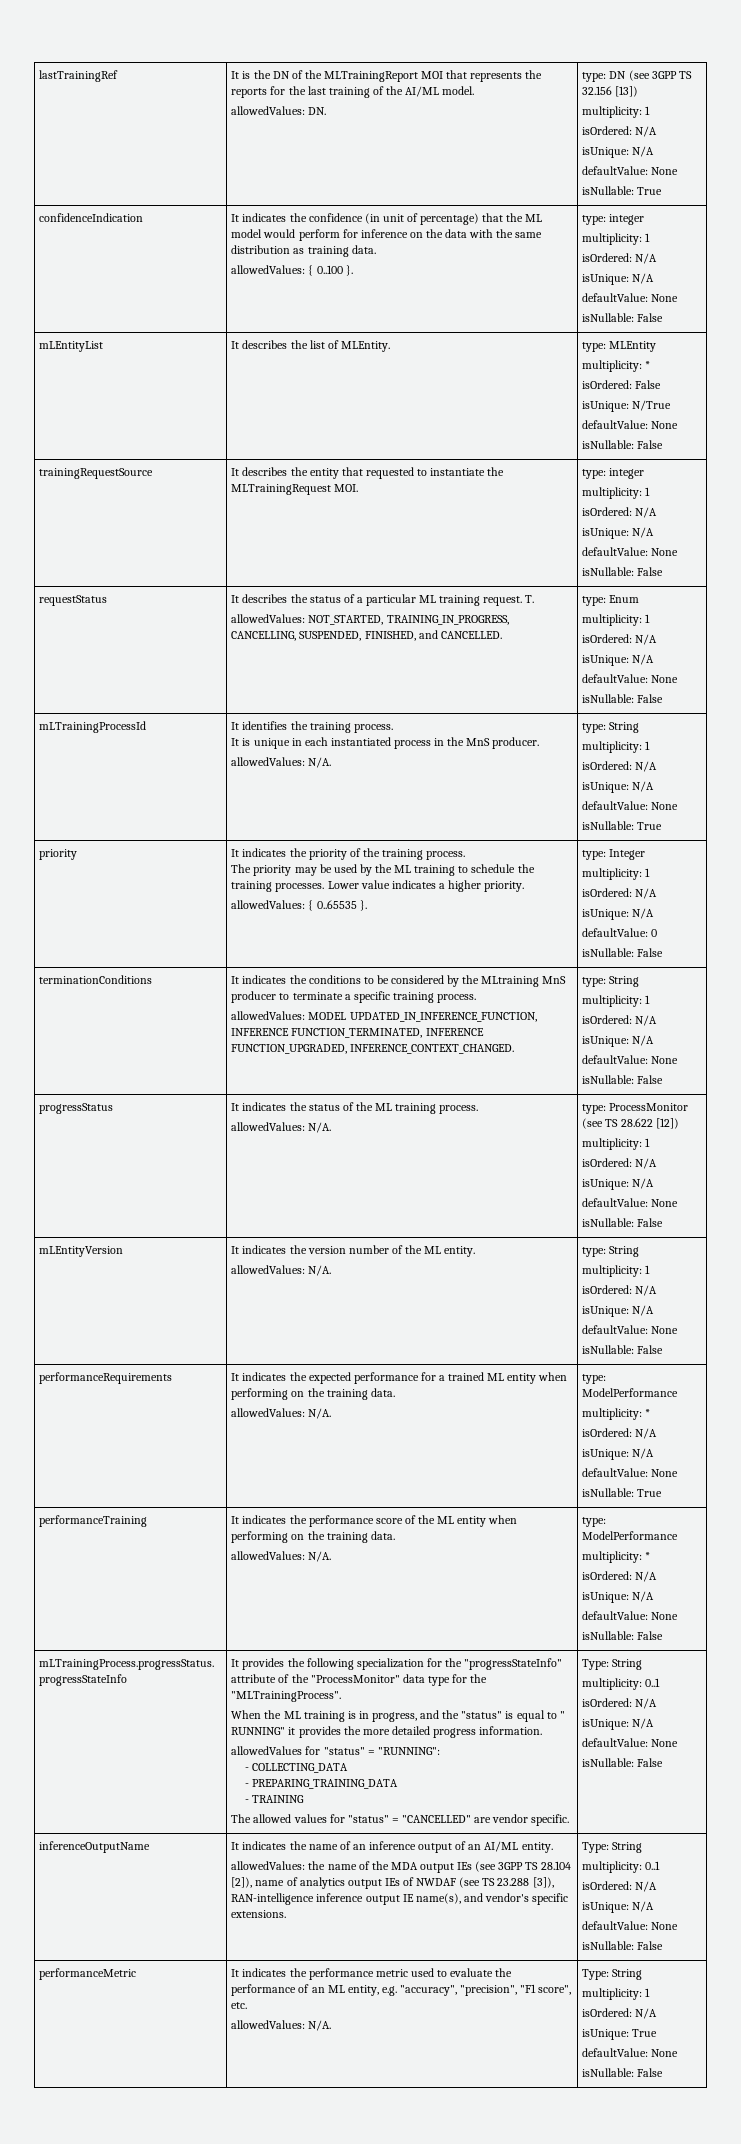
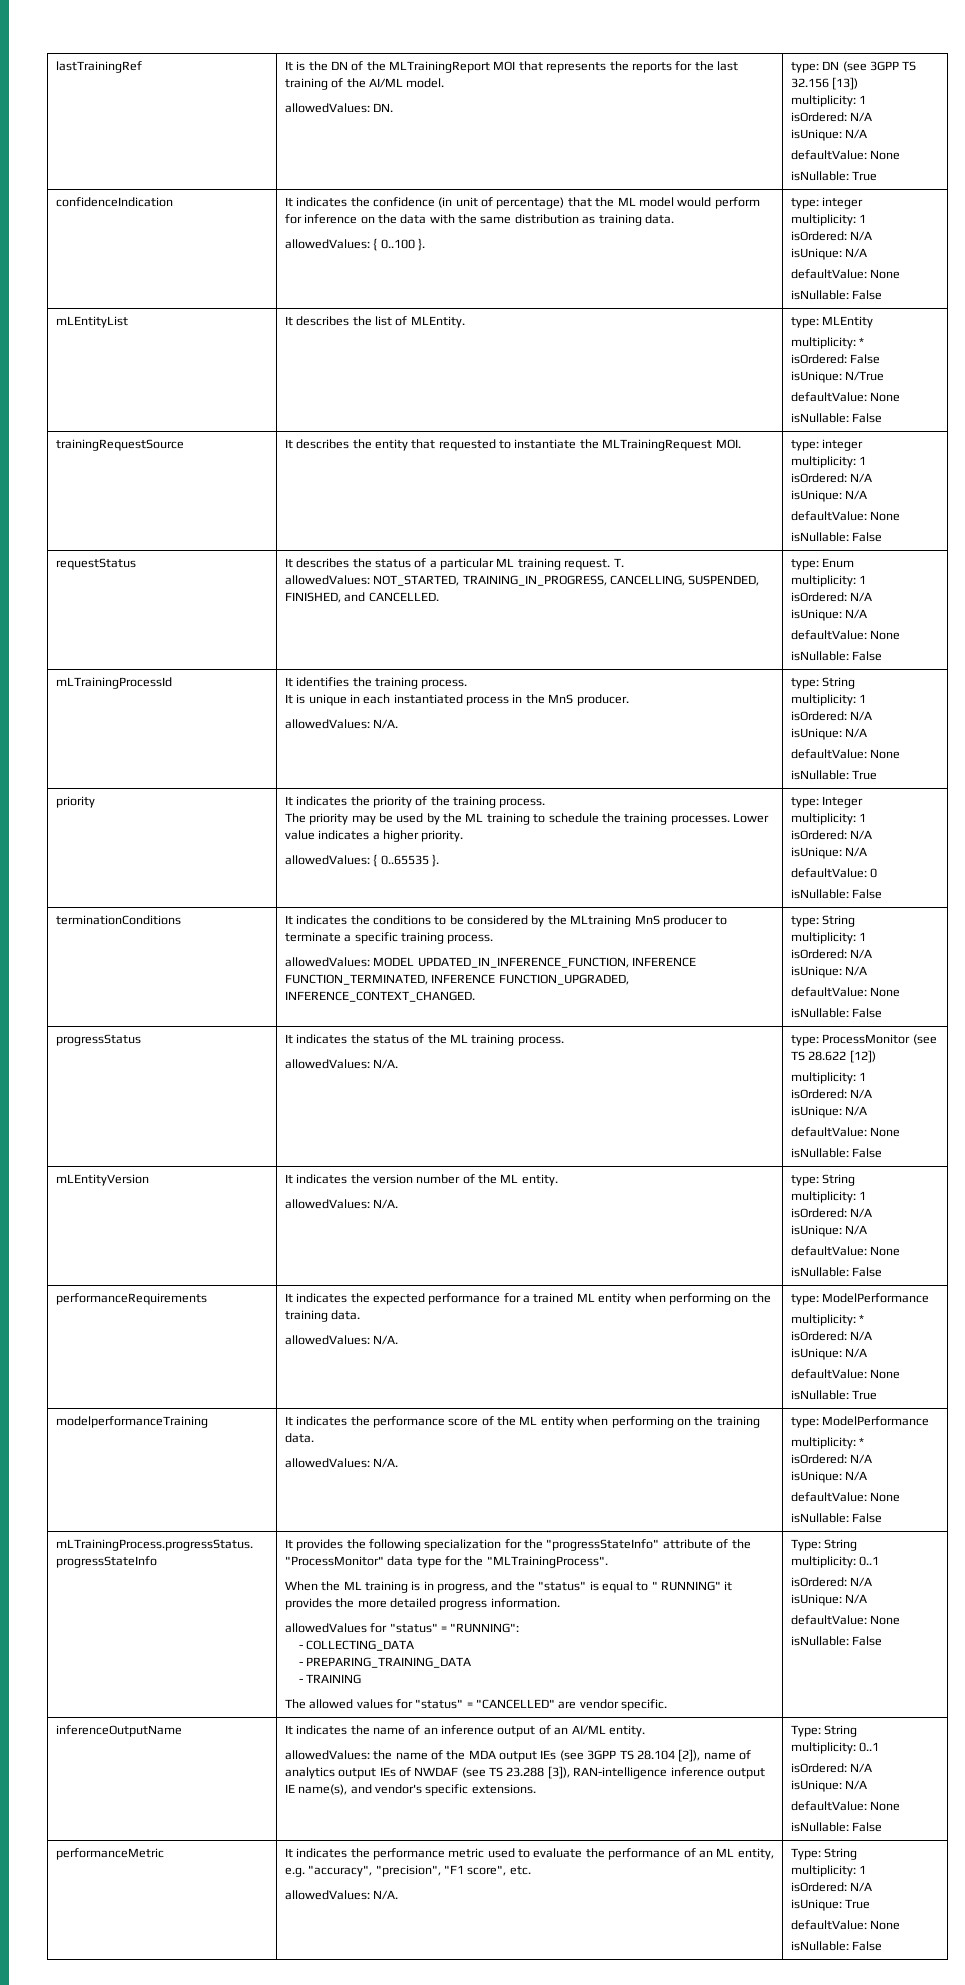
- performanceTraining | It indicates the performance score of the ML entity when performing on the training data.
+ modelperformanceTraining | It indicates the performance score of the ML entity when performing on the training data.

